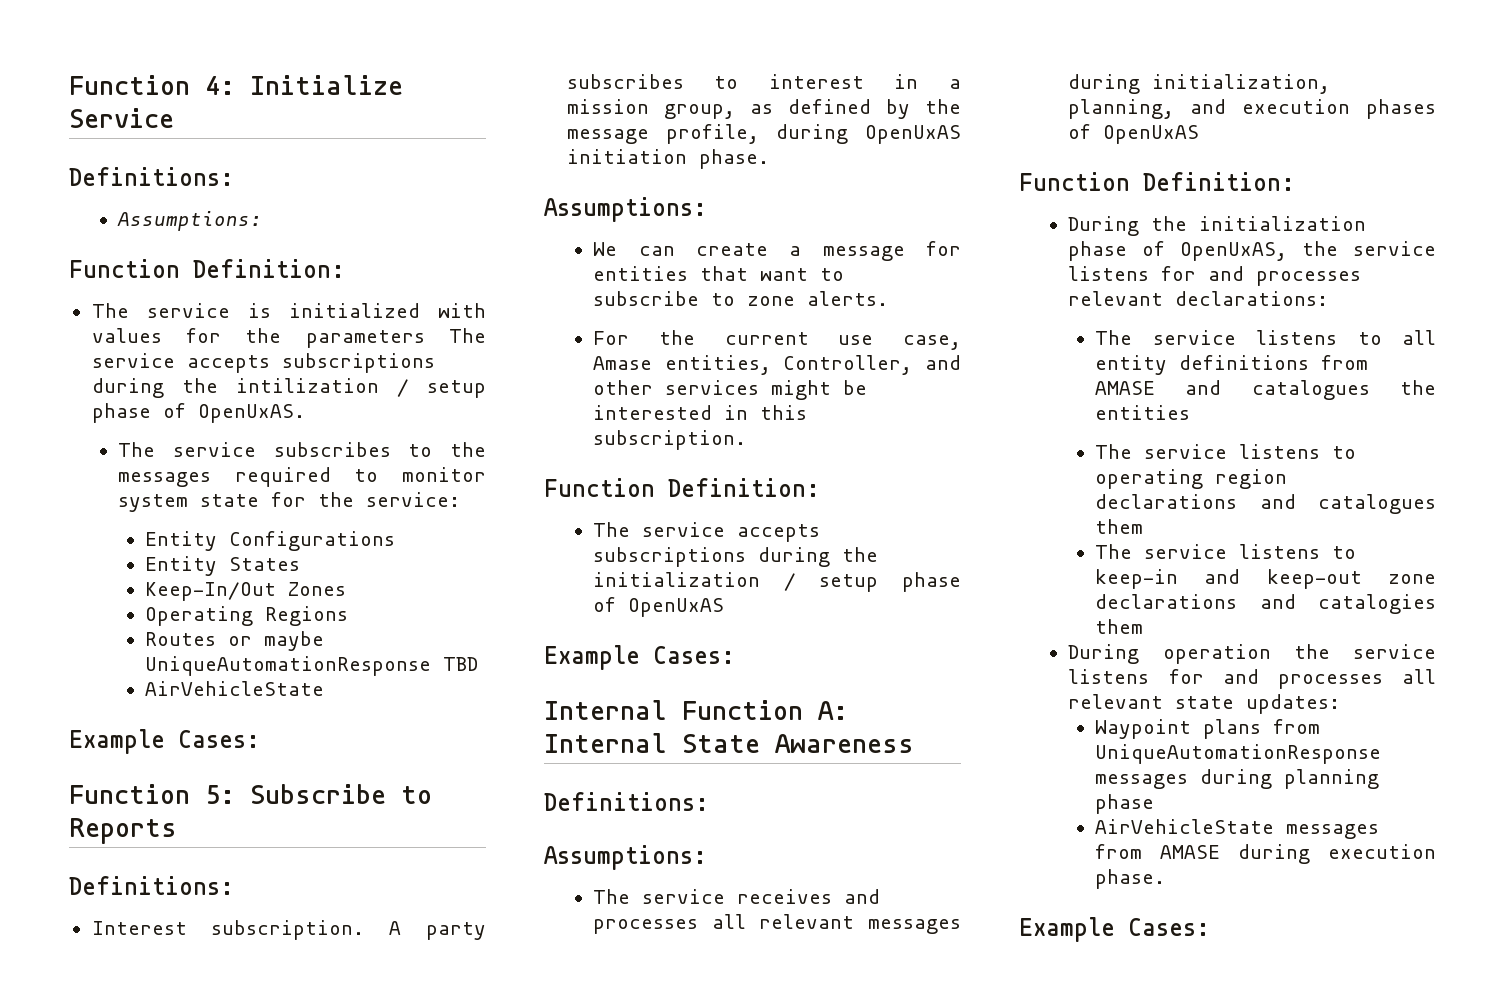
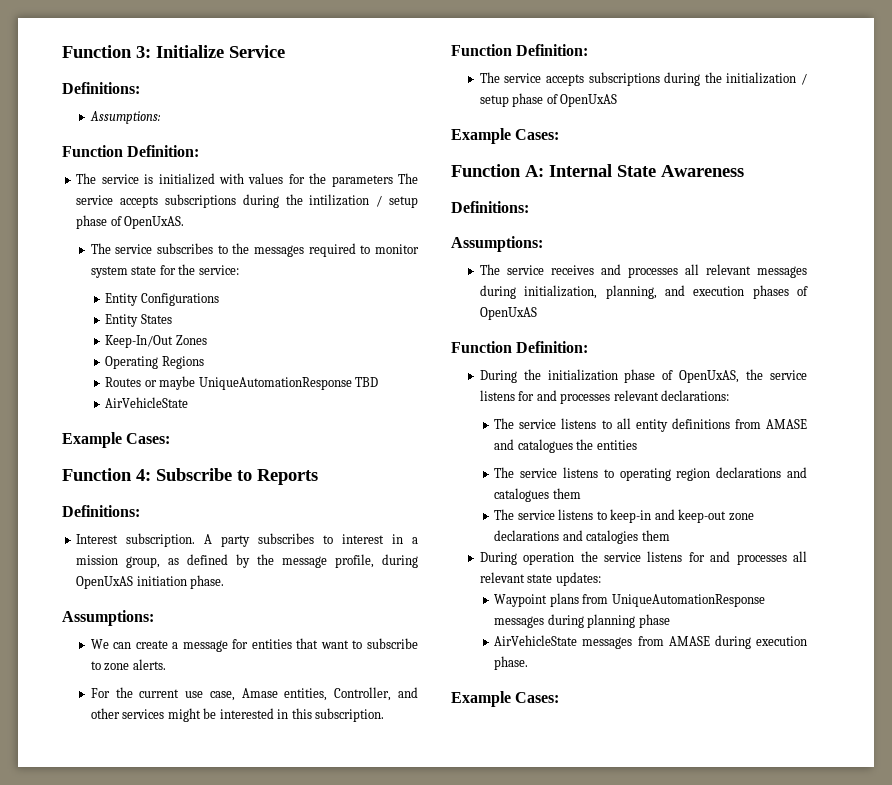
- Function 4: Initialize Service
+ Function 3: Initialize Service
- Function 5: Subscribe to Reports
+ Function 4: Subscribe to Reports
- Internal Function A: Internal State Awareness
+ Function A: Internal State Awareness

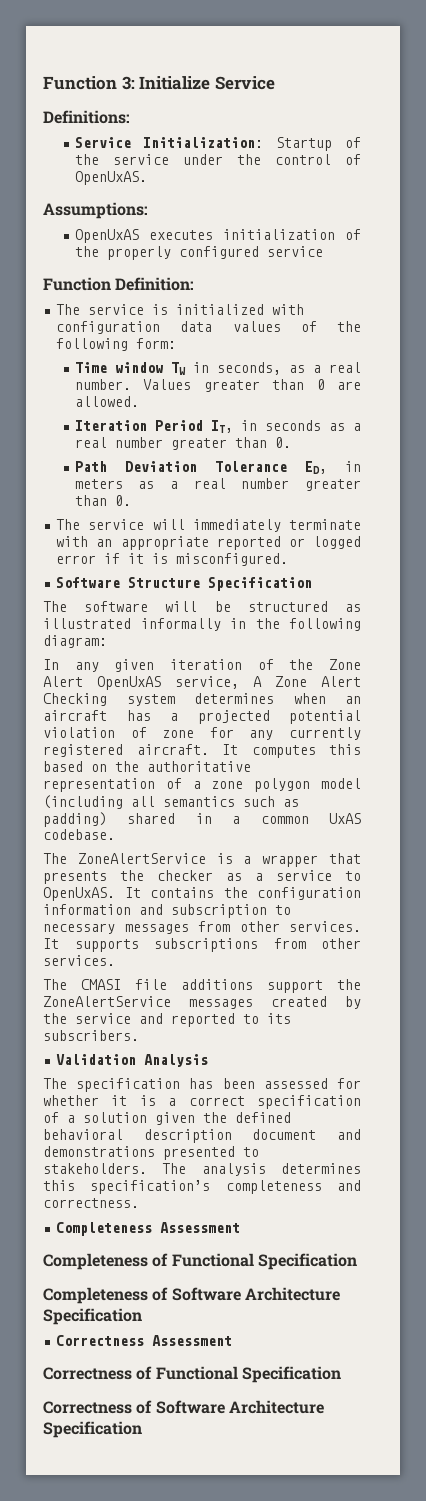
  Function 3: Initialize Service
  Definitions:
+ Service Initialization: Startup of the service under the control of OpenUxAS.
  Assumptions:
+ OpenUxAS executes initialization of the properly configured service
- The service is initialized with values for the parameters The service accepts subscriptions during the intilization / setup phase of OpenUxAS.
- The service subscribes to the messages required to monitor system state for the service:
- Entity Configurations
- Entity States
- Keep-In/Out Zones
- Operating Regions
- Routes or maybe UniqueAutomationResponse TBD
- AirVehicleState
- Example Cases:
- Function 4: Subscribe to Reports
- Definitions:
- Interest subscription. A party subscribes to interest in a mission group, as defined by the message profile, during OpenUxAS initiation phase.
- Assumptions:
- We can create a message for entities that want to subscribe to zone alerts.
- For the current use case, Amase entities, Controller, and other services might be interested in this subscription.
- Function Definition:
- The service accepts subscriptions during the initialization / setup phase of OpenUxAS
- Example Cases:
- Function A: Internal State Awareness
- Definitions:
- Assumptions:
- The service receives and processes all relevant messages during initialization, planning, and execution phases of OpenUxAS
- Function Definition:
- During the initialization phase of OpenUxAS, the service listens for and processes relevant declarations:
- The service listens to all entity definitions from AMASE and catalogues the entities
- The service listens to operating region declarations and catalogues them
- The service listens to keep-in and keep-out zone declarations and catalogies them
- During operation the service listens for and processes all relevant state updates:
- Waypoint plans from UniqueAutomationResponse messages during planning phase
- AirVehicleState messages from AMASE during execution phase.
- Example Cases:
+ The service is initialized with configuration data values of the following form:
+ Time window TW in seconds, as a real number. Values greater than 0 are allowed.
+ Iteration Period IT, in seconds as a real number greater than 0.
+ Path Deviation Tolerance ED, in meters as a real number greater than 0.
+ The service will immediately terminate with an appropriate reported or logged error if it is misconfigured.
+ Software Structure Specification
+ The software will be structured as illustrated informally in the following diagram:
+ In any given iteration of the Zone Alert OpenUxAS service, A Zone Alert Checking system determines when an aircraft has a projected potential violation of zone for any currently registered aircraft. It computes this based on the authoritative representation of a zone polygon model (including all semantics such as padding) shared in a common UxAS codebase.
+ The ZoneAlertService is a wrapper that presents the checker as a service to OpenUxAS. It contains the configuration information and subscription to necessary messages from other services. It supports subscriptions from other services.
+ The CMASI file additions support the ZoneAlertService messages created by the service and reported to its subscribers.
+ Validation Analysis
+ The specification has been assessed for whether it is a correct specification of a solution given the defined behavioral description document and demonstrations presented to stakeholders. The analysis determines this specification’s completeness and correctness.
+ Completeness Assessment
+ Completeness of Functional Specification
+ Completeness of Software Architecture Specification
+ Correctness Assessment
+ Correctness of Functional Specification
+ Correctness of Software Architecture Specification

